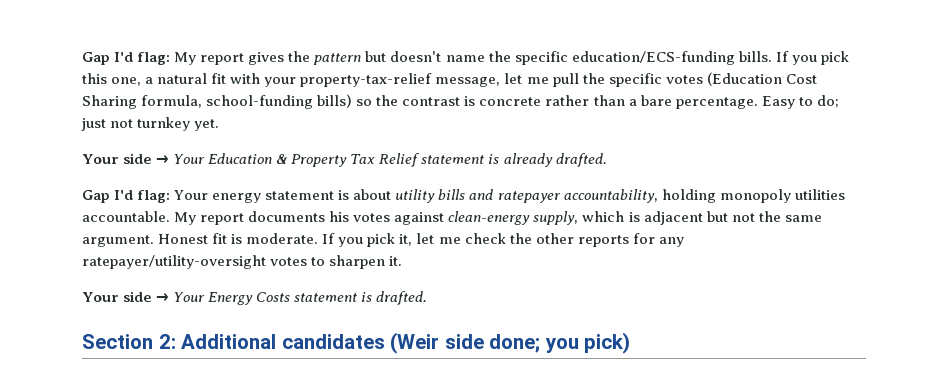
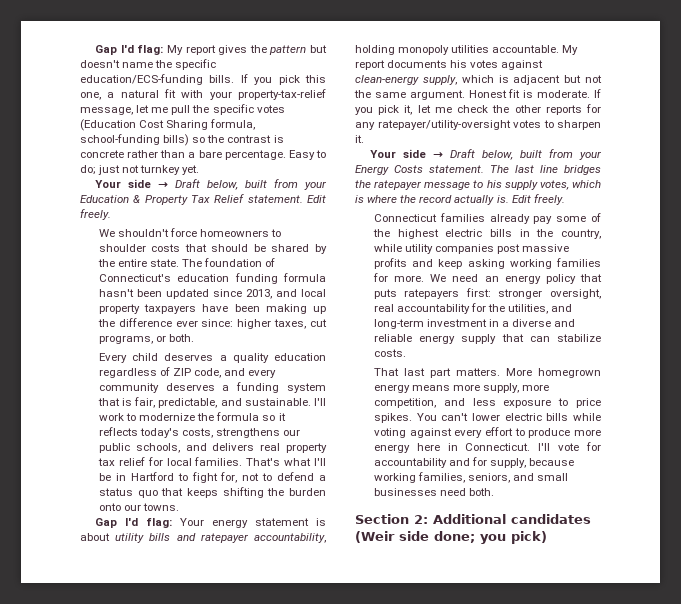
- Your side → Your Education & Property Tax Relief statement is already drafted.
+ Your side → Draft below, built from your Education & Property Tax Relief statement. Edit freely.
+ We shouldn't force homeowners to shoulder costs that should be shared by the entire state. The foundation of Connecticut's education funding formula hasn't been updated since 2013, and local property taxpayers have been making up the difference ever since: higher taxes, cut programs, or both.
+ Every child deserves a quality education regardless of ZIP code, and every community deserves a funding system that is fair, predictable, and sustainable. I'll work to modernize the formula so it reflects today's costs, strengthens our public schools, and delivers real property tax relief for local families. That's what I'll be in Hartford to fight for, not to defend a status quo that keeps shifting the burden onto our towns.
- Your side → Your Energy Costs statement is drafted.
+ Your side → Draft below, built from your Energy Costs statement. The last line bridges the ratepayer message to his supply votes, which is where the record actually is. Edit freely.
+ Connecticut families already pay some of the highest electric bills in the country, while utility companies post massive profits and keep asking working families for more. We need an energy policy that puts ratepayers first: stronger oversight, real accountability for the utilities, and long-term investment in a diverse and reliable energy supply that can stabilize costs.
+ That last part matters. More homegrown energy means more supply, more competition, and less exposure to price spikes. You can't lower electric bills while voting against every effort to produce more energy here in Connecticut. I'll vote for accountability and for supply, because working families, seniors, and small businesses need both.

